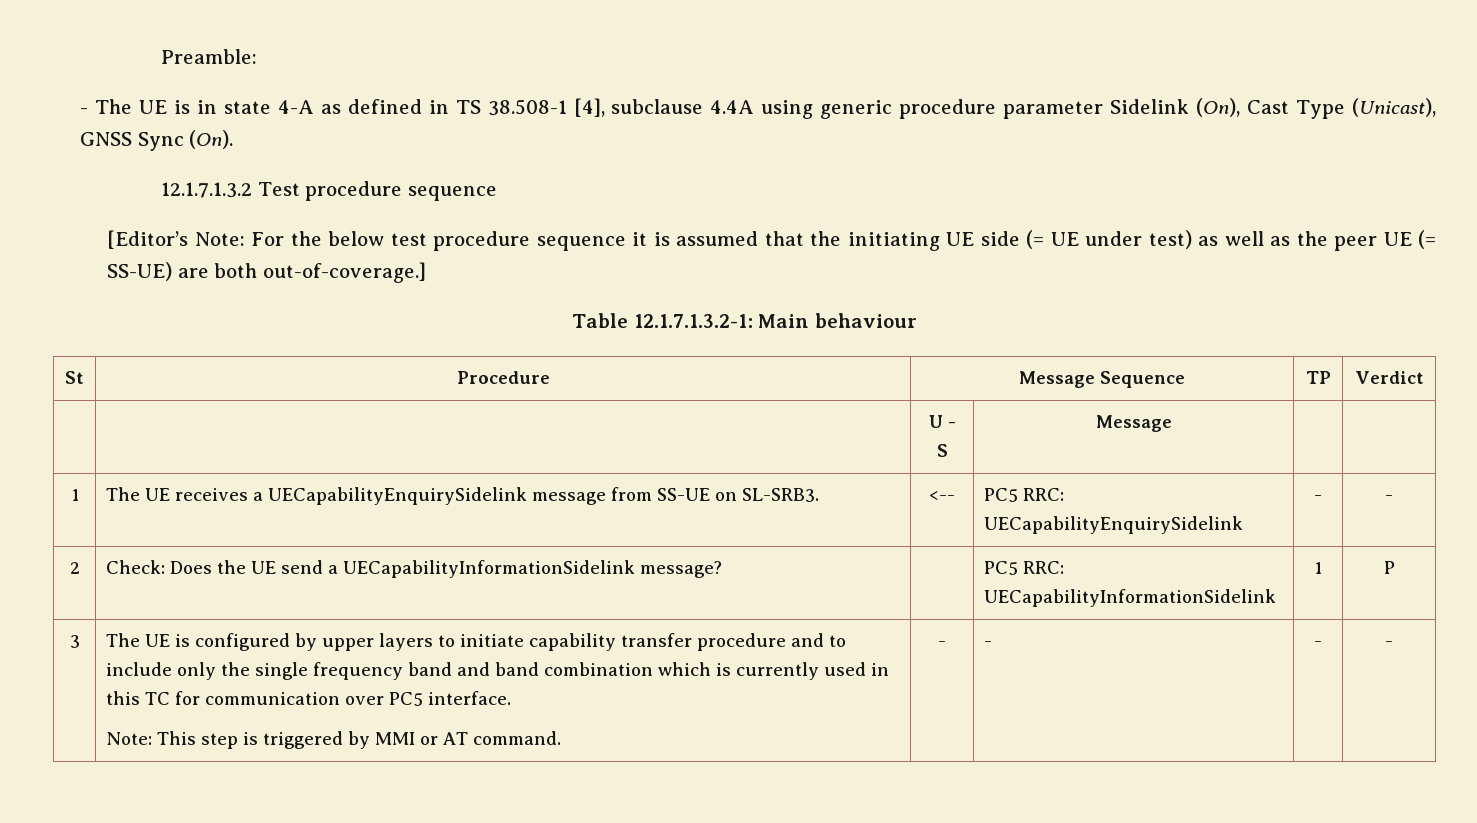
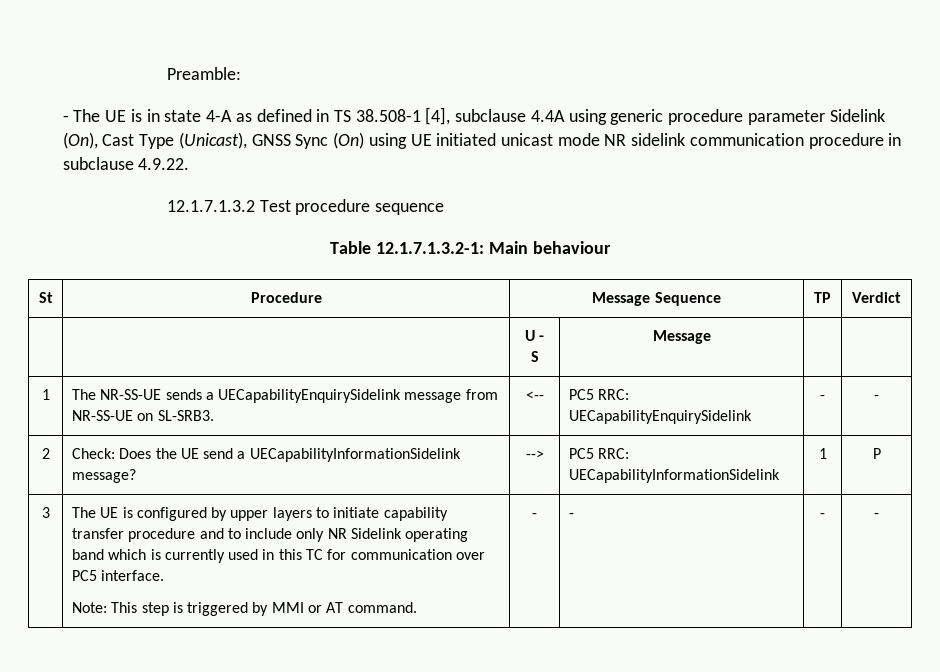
- - The UE is in state 4-A as defined in TS 38.508-1 [4], subclause 4.4A using generic procedure parameter Sidelink (On), Cast Type (Unicast), GNSS Sync (On).
+ - The UE is in state 4-A as defined in TS 38.508-1 [4], subclause 4.4A using generic procedure parameter Sidelink (On), Cast Type (Unicast), GNSS Sync (On) using UE initiated unicast mode NR sidelink communication procedure in subclause 4.9.22.
  12.1.7.1.3.2 Test procedure sequence
- [Editor’s Note: For the below test procedure sequence it is assumed that the initiating UE side (= UE under test) as well as the peer UE (= SS-UE) are both out-of-coverage.]
- 1 | The UE receives a UECapabilityEnquirySidelink message from SS-UE on SL-SRB3. | <-- | PC5 RRC: UECapabilityEnquirySidelink | - | -
+ 1 | The NR-SS-UE sends a UECapabilityEnquirySidelink message from NR-SS-UE on SL-SRB3. | <-- | PC5 RRC: UECapabilityEnquirySidelink | - | -
- 2 | Check: Does the UE send a UECapabilityInformationSidelink message? | | PC5 RRC: UECapabilityInformationSidelink | 1 | P
+ 2 | Check: Does the UE send a UECapabilityInformationSidelink message? | --> | PC5 RRC: UECapabilityInformationSidelink | 1 | P
- The UE is configured by upper layers to initiate capability transfer procedure and to include only the single frequency band and band combination which is currently used in this TC for communication over PC5 interface.
+ The UE is configured by upper layers to initiate capability transfer procedure and to include only NR Sidelink operating band which is currently used in this TC for communication over PC5 interface.

